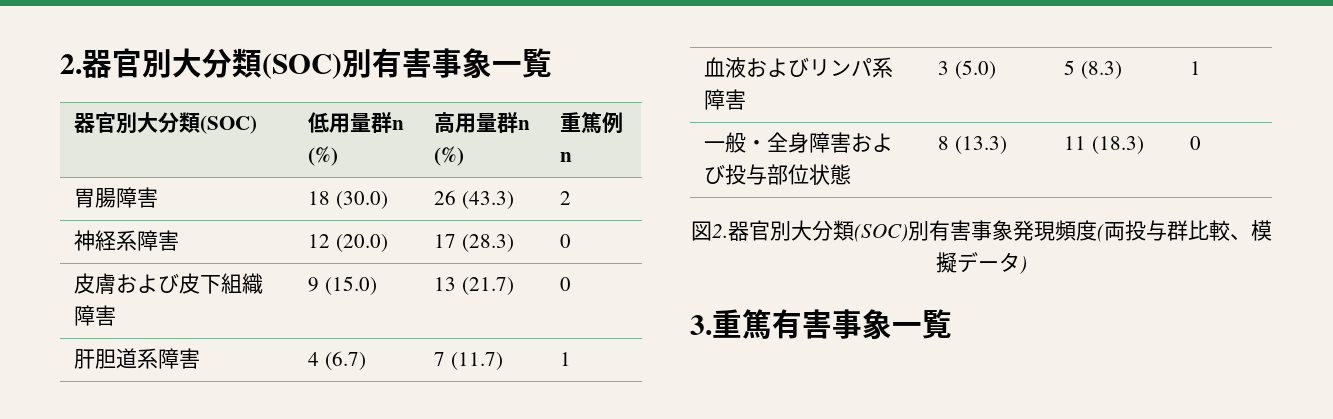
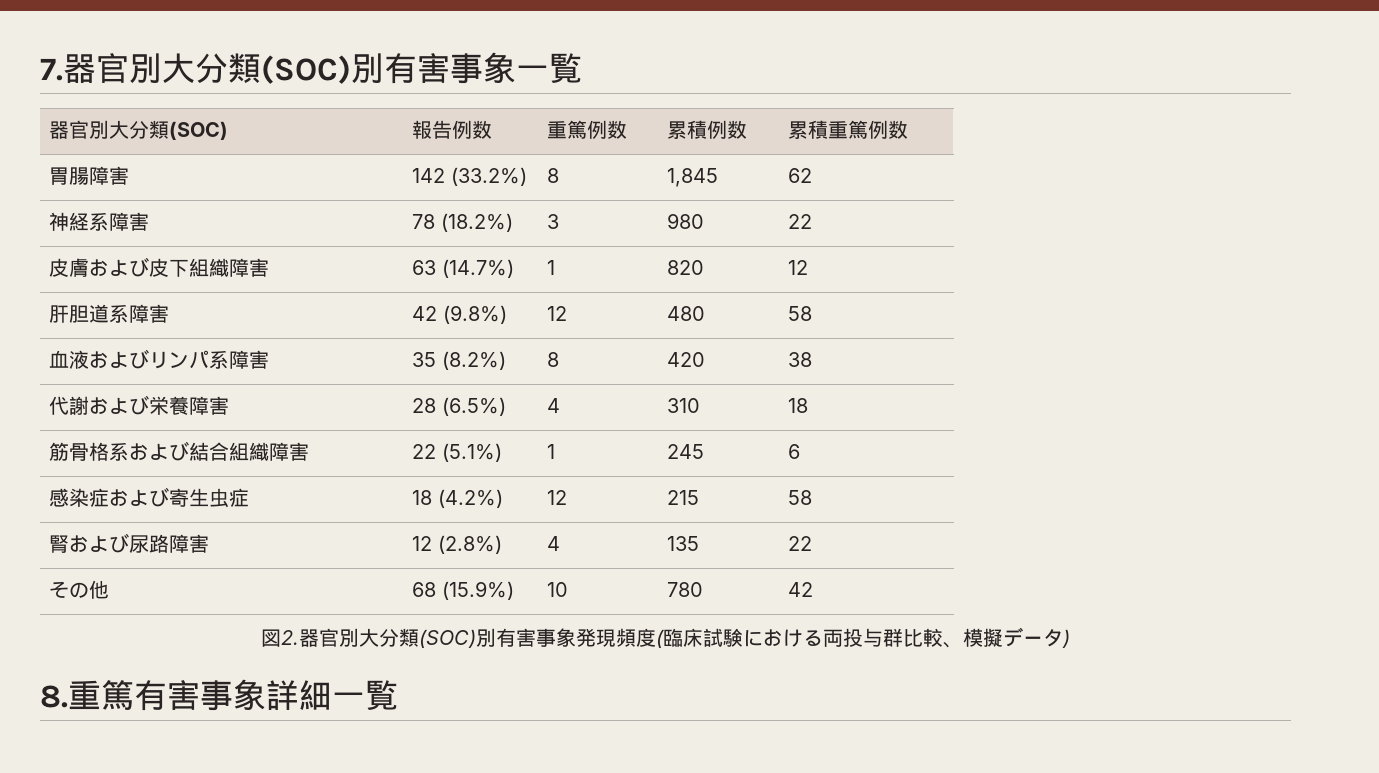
- 2.器官別大分類(SOC)別有害事象一覧
+ 7.器官別大分類(SOC)別有害事象一覧
- 器官別大分類(SOC) | 低用量群n (%) | 高用量群n (%) | 重篤例n
- 胃腸障害 | 18 (30.0) | 26 (43.3) | 2
- 神経系障害 | 12 (20.0) | 17 (28.3) | 0
+ 器官別大分類(SOC) | 報告例数 | 重篤例数 | 累積例数 | 累積重篤例数
+ 胃腸障害 | 142 (33.2%) | 8 | 1,845 | 62
+ 神経系障害 | 78 (18.2%) | 3 | 980 | 22
- 皮膚および皮下組織障害 | 9 (15.0) | 13 (21.7) | 0
- 肝胆道系障害 | 4 (6.7) | 7 (11.7) | 1
+ 皮膚および皮下組織障害 | 63 (14.7%) | 1 | 820 | 12
+ 肝胆道系障害 | 42 (9.8%) | 12 | 480 | 58
- 血液およびリンパ系障害 | 3 (5.0) | 5 (8.3) | 1
- 一般・全身障害および投与部位状態 | 8 (13.3) | 11 (18.3) | 0
+ 血液およびリンパ系障害 | 35 (8.2%) | 8 | 420 | 38
+ 代謝および栄養障害 | 28 (6.5%) | 4 | 310 | 18
+ 筋骨格系および結合組織障害 | 22 (5.1%) | 1 | 245 | 6
+ 感染症および寄生虫症 | 18 (4.2%) | 12 | 215 | 58
+ 腎および尿路障害 | 12 (2.8%) | 4 | 135 | 22
+ その他 | 68 (15.9%) | 10 | 780 | 42
- 図2.器官別大分類(SOC)別有害事象発現頻度(両投与群比較、模擬データ)
+ 図2.器官別大分類(SOC)別有害事象発現頻度(臨床試験における両投与群比較、模擬データ)
- 3.重篤有害事象一覧
+ 8.重篤有害事象詳細一覧

